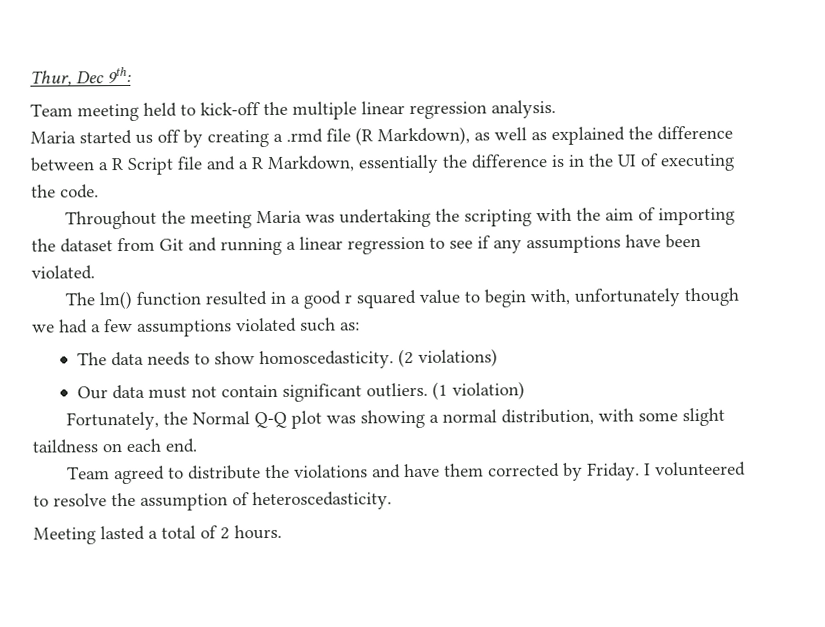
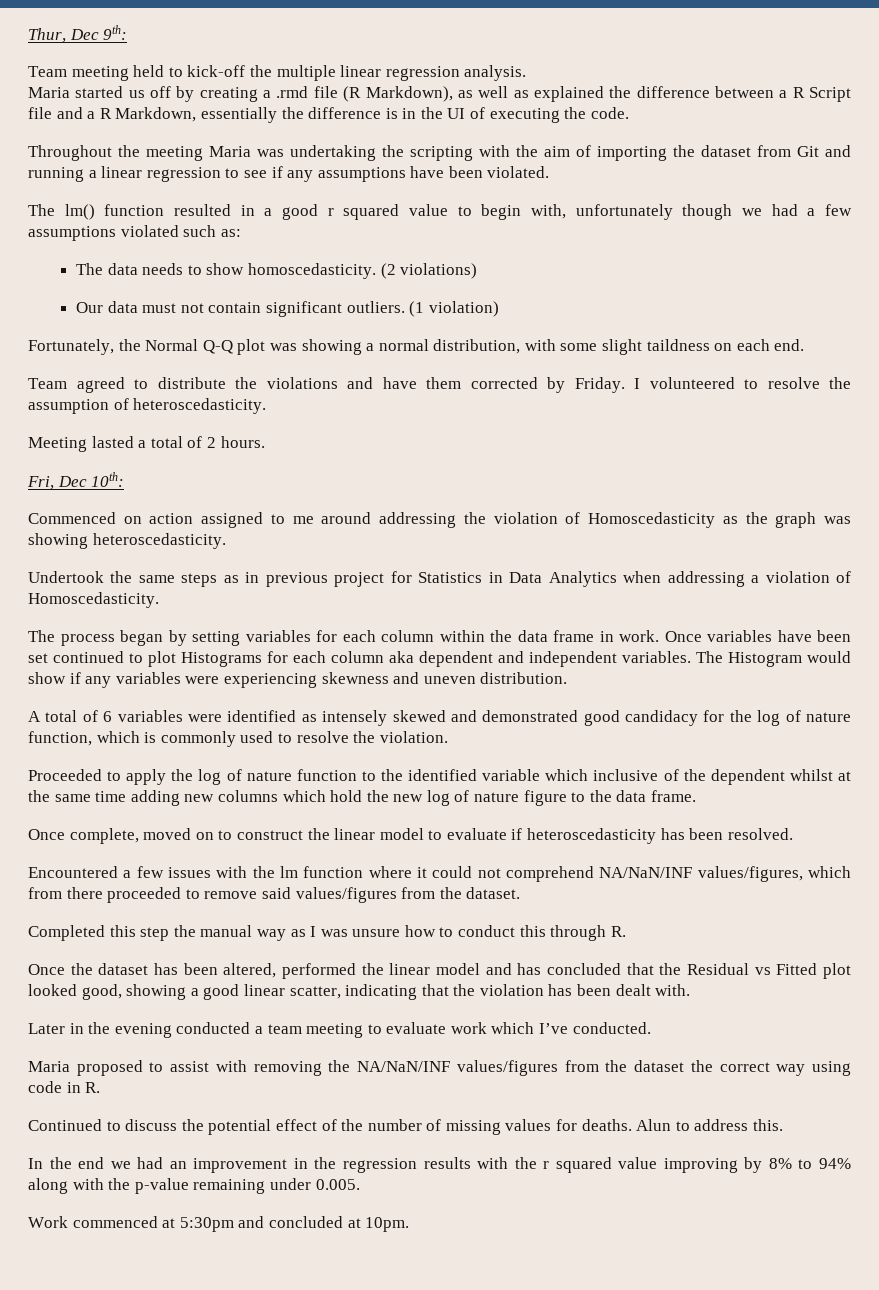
+ Fri, Dec 10th:
+ Commenced on action assigned to me around addressing the violation of Homoscedasticity as the graph was showing heteroscedasticity.
+ Undertook the same steps as in previous project for Statistics in Data Analytics when addressing a violation of Homoscedasticity.
+ The process began by setting variables for each column within the data frame in work. Once variables have been set continued to plot Histograms for each column aka dependent and independent variables. The Histogram would show if any variables were experiencing skewness and uneven distribution.
+ A total of 6 variables were identified as intensely skewed and demonstrated good candidacy for the log of nature function, which is commonly used to resolve the violation.
+ Proceeded to apply the log of nature function to the identified variable which inclusive of the dependent whilst at the same time adding new columns which hold the new log of nature figure to the data frame.
+ Once complete, moved on to construct the linear model to evaluate if heteroscedasticity has been resolved.
+ Encountered a few issues with the lm function where it could not comprehend NA/NaN/INF values/figures, which from there proceeded to remove said values/figures from the dataset.
+ Completed this step the manual way as I was unsure how to conduct this through R.
+ Once the dataset has been altered, performed the linear model and has concluded that the Residual vs Fitted plot looked good, showing a good linear scatter, indicating that the violation has been dealt with.
+ Later in the evening conducted a team meeting to evaluate work which I’ve conducted.
+ Maria proposed to assist with removing the NA/NaN/INF values/figures from the dataset the correct way using code in R.
+ Continued to discuss the potential effect of the number of missing values for deaths. Alun to address this.
+ In the end we had an improvement in the regression results with the r squared value improving by 8% to 94% along with the p-value remaining under 0.005.
+ Work commenced at 5:30pm and concluded at 10pm.

